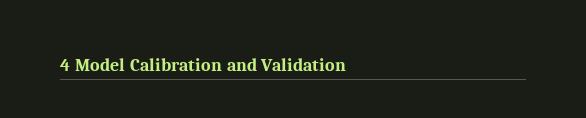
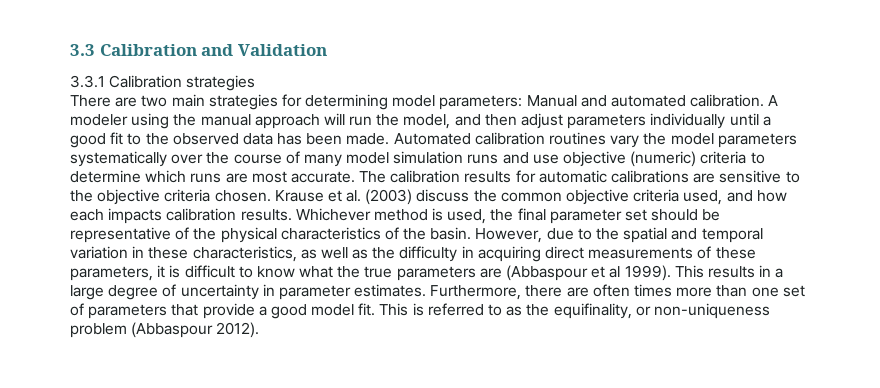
- 4 Model Calibration and Validation
+ 3.3 Calibration and Validation
+ 3.3.1 Calibration strategies
+ There are two main strategies for determining model parameters: Manual and automated calibration. A modeler using the manual approach will run the model, and then adjust parameters individually until a good fit to the observed data has been made. Automated calibration routines vary the model parameters systematically over the course of many model simulation runs and use objective (numeric) criteria to determine which runs are most accurate. The calibration results for automatic calibrations are sensitive to the objective criteria chosen. Krause et al. (2003) discuss the common objective criteria used, and how each impacts calibration results. Whichever method is used, the final parameter set should be representative of the physical characteristics of the basin. However, due to the spatial and temporal variation in these characteristics, as well as the difficulty in acquiring direct measurements of these parameters, it is difficult to know what the true parameters are (Abbaspour et al 1999). This results in a large degree of uncertainty in parameter estimates. Furthermore, there are often times more than one set of parameters that provide a good model fit. This is referred to as the equifinality, or non-uniqueness problem (Abbaspour 2012).

